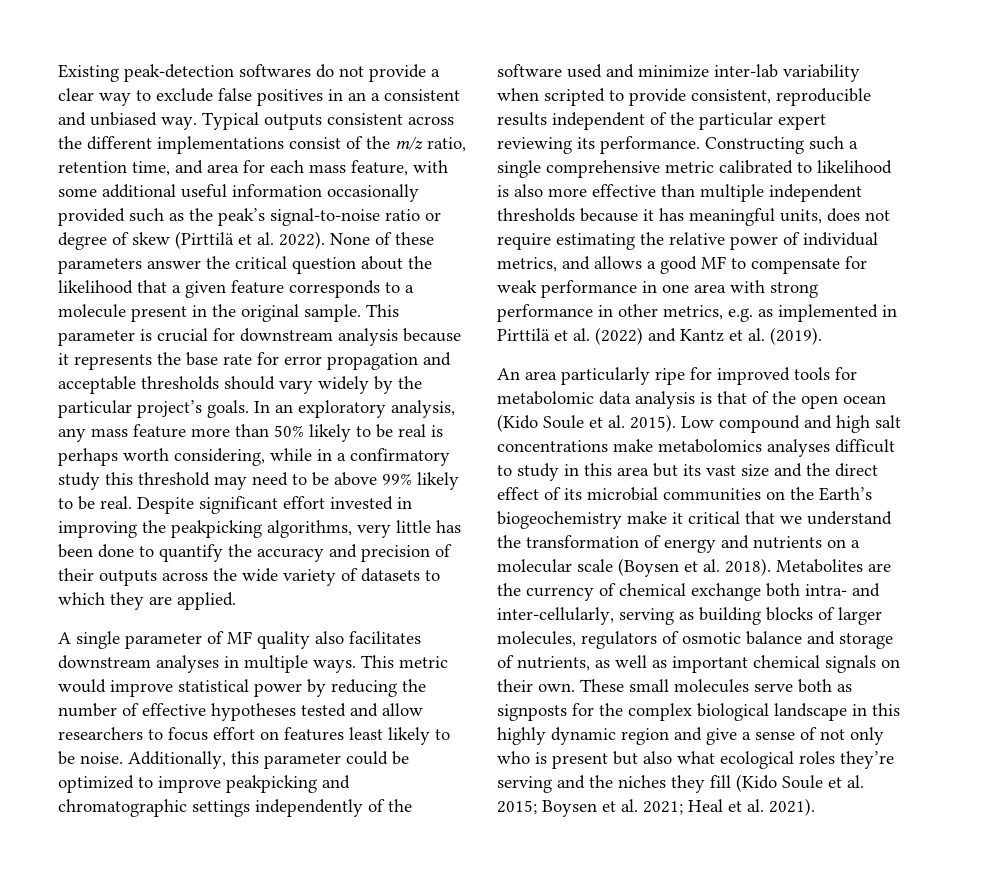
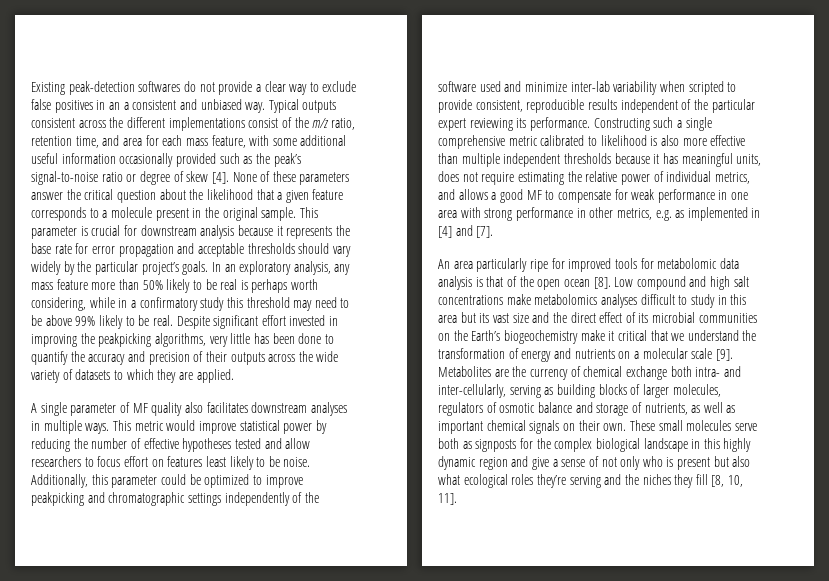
- Typical outputs consistent across the different implementations consist of the m/z ratio, retention time, and area for each mass feature, with some additional useful information occasionally provided such as the peak’s signal-to-noise ratio or degree of skew (Pirttilä et al. 2022).
+ Typical outputs consistent across the different implementations consist of the m/z ratio, retention time, and area for each mass feature, with some additional useful information occasionally provided such as the peak’s signal-to-noise ratio or degree of skew [4].
- Constructing such a single comprehensive metric calibrated to likelihood is also more effective than multiple independent thresholds because it has meaningful units, does not require estimating the relative power of individual metrics, and allows a good MF to compensate for weak performance in one area with strong performance in other metrics, e.g. as implemented in Pirttilä et al. (2022) and Kantz et al. (2019).
+ Constructing such a single comprehensive metric calibrated to likelihood is also more effective than multiple independent thresholds because it has meaningful units, does not require estimating the relative power of individual metrics, and allows a good MF to compensate for weak performance in one area with strong performance in other metrics, e.g. as implemented in [4] and [7].
- An area particularly ripe for improved tools for metabolomic data analysis is that of the open ocean (Kido Soule et al. 2015).
+ An area particularly ripe for improved tools for metabolomic data analysis is that of the open ocean [8].
- Low compound and high salt concentrations make metabolomics analyses difficult to study in this area but its vast size and the direct effect of its microbial communities on the Earth’s biogeochemistry make it critical that we understand the transformation of energy and nutrients on a molecular scale (Boysen et al. 2018).
+ Low compound and high salt concentrations make metabolomics analyses difficult to study in this area but its vast size and the direct effect of its microbial communities on the Earth’s biogeochemistry make it critical that we understand the transformation of energy and nutrients on a molecular scale [9].
- These small molecules serve both as signposts for the complex biological landscape in this highly dynamic region and give a sense of not only who is present but also what ecological roles they’re serving and the niches they fill (Kido Soule et al. 2015; Boysen et al. 2021; Heal et al. 2021).
+ These small molecules serve both as signposts for the complex biological landscape in this highly dynamic region and give a sense of not only who is present but also what ecological roles they’re serving and the niches they fill [8, 10, 11].

